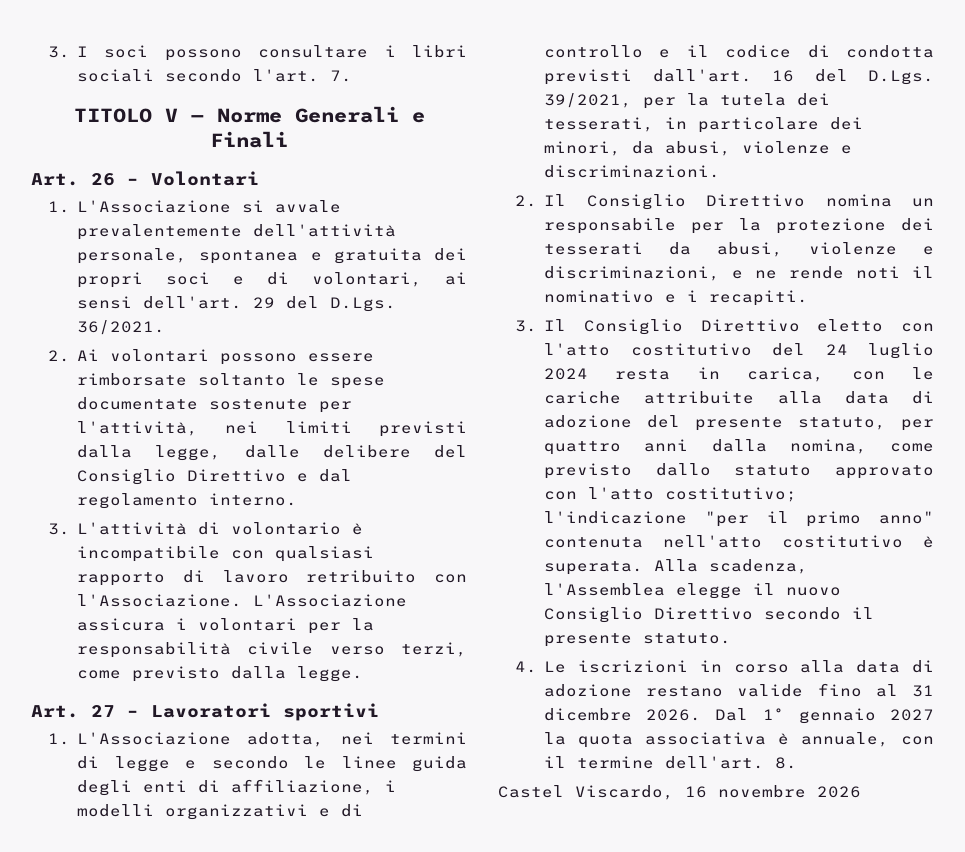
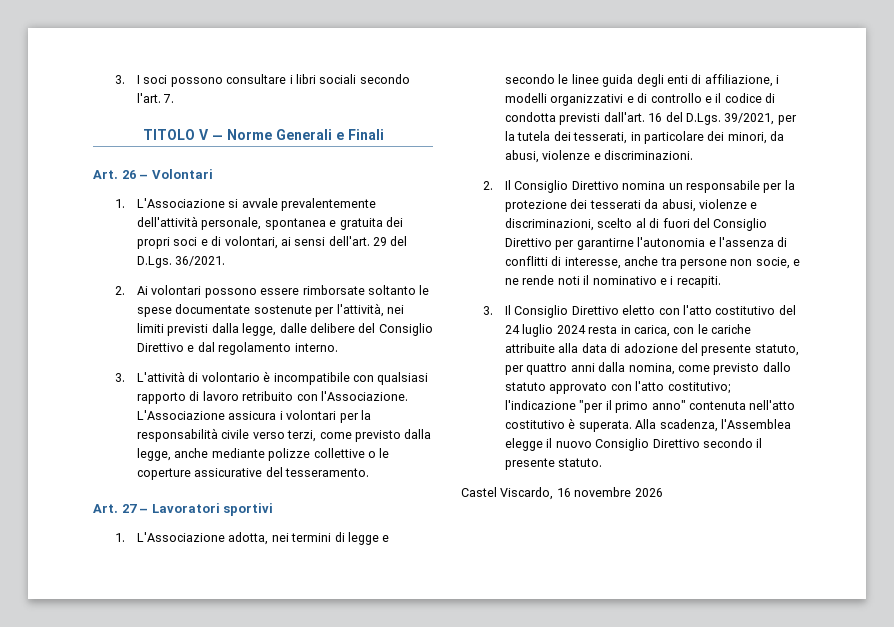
- L'Associazione assicura i volontari per la responsabilità civile verso terzi, come previsto dalla legge.
+ L'Associazione assicura i volontari per la responsabilità civile verso terzi, come previsto dalla legge, anche mediante polizze collettive o le coperture assicurative del tesseramento.
- 2. Il Consiglio Direttivo nomina un responsabile per la protezione dei tesserati da abusi, violenze e discriminazioni, e ne rende noti il nominativo e i recapiti.
+ 2. Il Consiglio Direttivo nomina un responsabile per la protezione dei tesserati da abusi, violenze e discriminazioni, scelto al di fuori del Consiglio Direttivo per garantirne l'autonomia e l'assenza di conflitti di interesse, anche tra persone non socie, e ne rende noti il nominativo e i recapiti.
- 4. Le iscrizioni in corso alla data di adozione restano valide fino al 31 dicembre 2026. Dal 1° gennaio 2027 la quota associativa è annuale, con il termine dell'art. 8.

